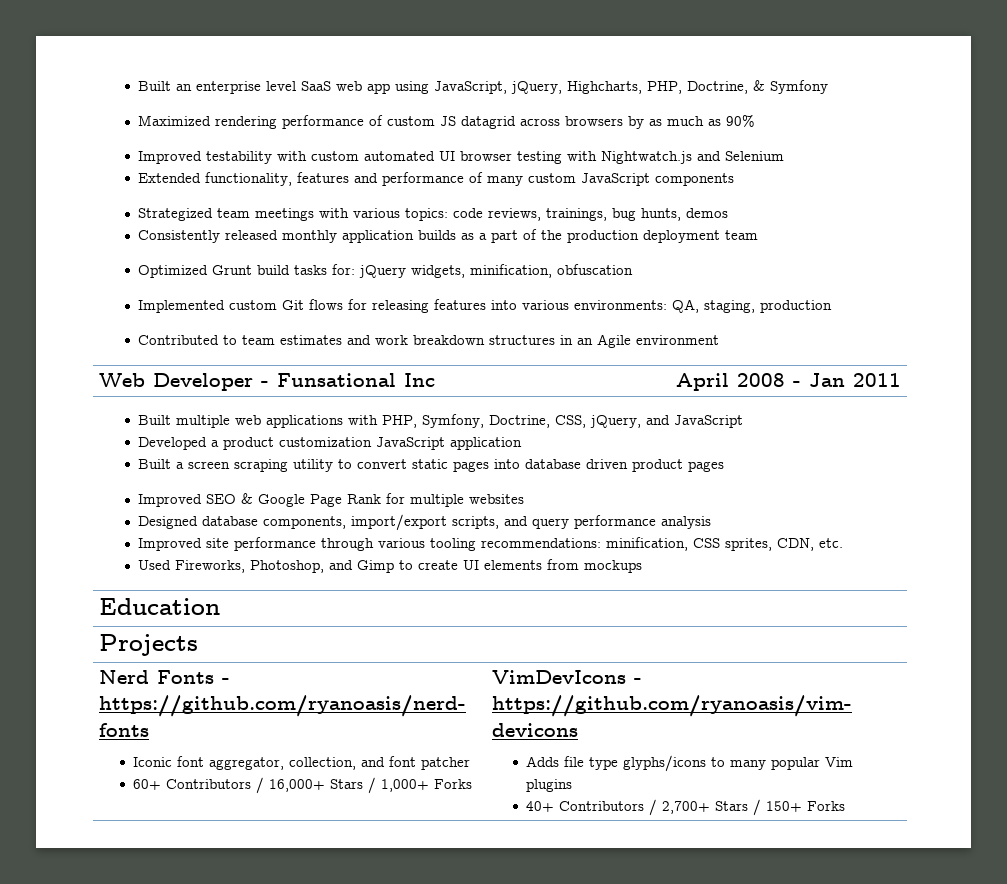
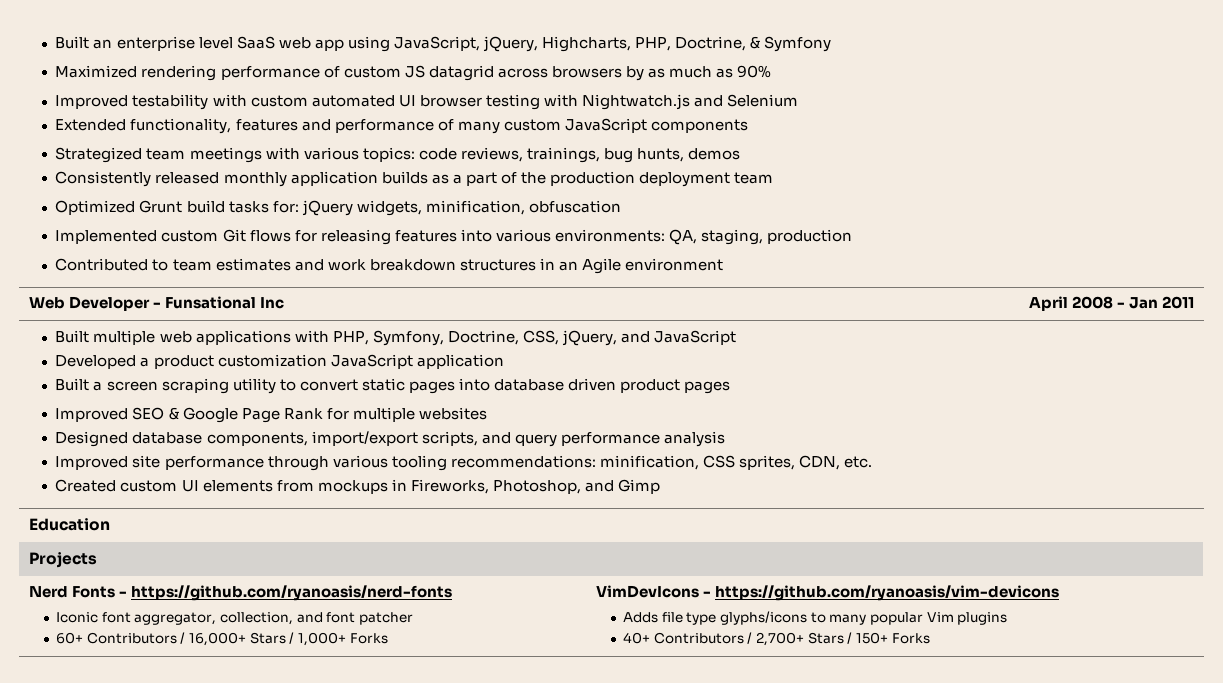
- Used Fireworks, Photoshop, and Gimp to create UI elements from mockups
+ Created custom UI elements from mockups in Fireworks, Photoshop, and Gimp

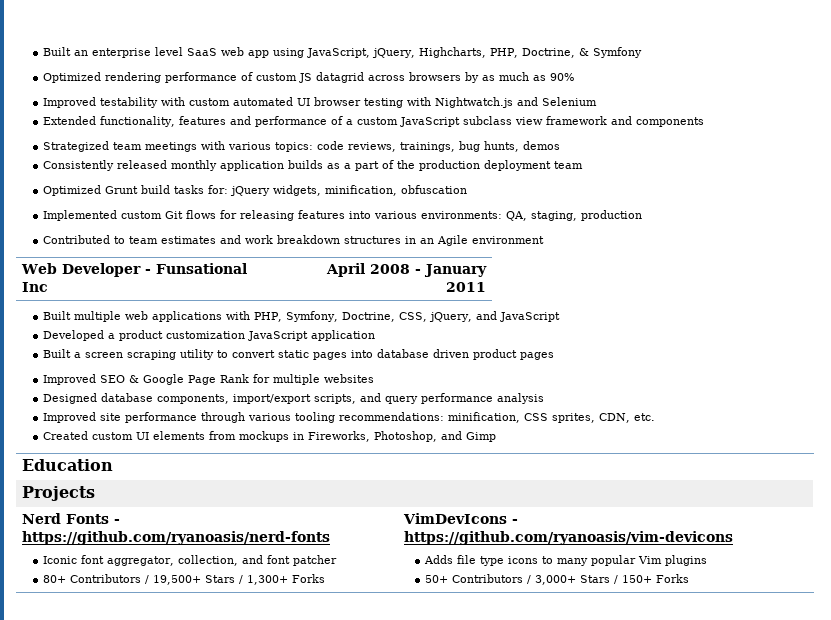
- Maximized rendering performance of custom JS datagrid across browsers by as much as 90%
+ Optimized rendering performance of custom JS datagrid across browsers by as much as 90%
- Extended functionality, features and performance of many custom JavaScript components
+ Extended functionality, features and performance of a custom JavaScript subclass view framework and components
- Web Developer - Funsational Inc | April 2008 - Jan 2011
+ Web Developer - Funsational Inc | April 2008 - January 2011
  Nerd Fonts - https://github.com/ryanoasis/nerd-fonts
  Iconic font aggregator, collection, and font patcher
- 60+ Contributors / 16,000+ Stars / 1,000+ Forks | VimDevIcons - https://github.com/ryanoasis/vim-devicons
- Adds file type glyphs/icons to many popular Vim plugins
- 40+ Contributors / 2,700+ Stars / 150+ Forks
+ 80+ Contributors / 19,500+ Stars / 1,300+ Forks | VimDevIcons - https://github.com/ryanoasis/vim-devicons
+ Adds file type icons to many popular Vim plugins
+ 50+ Contributors / 3,000+ Stars / 150+ Forks

